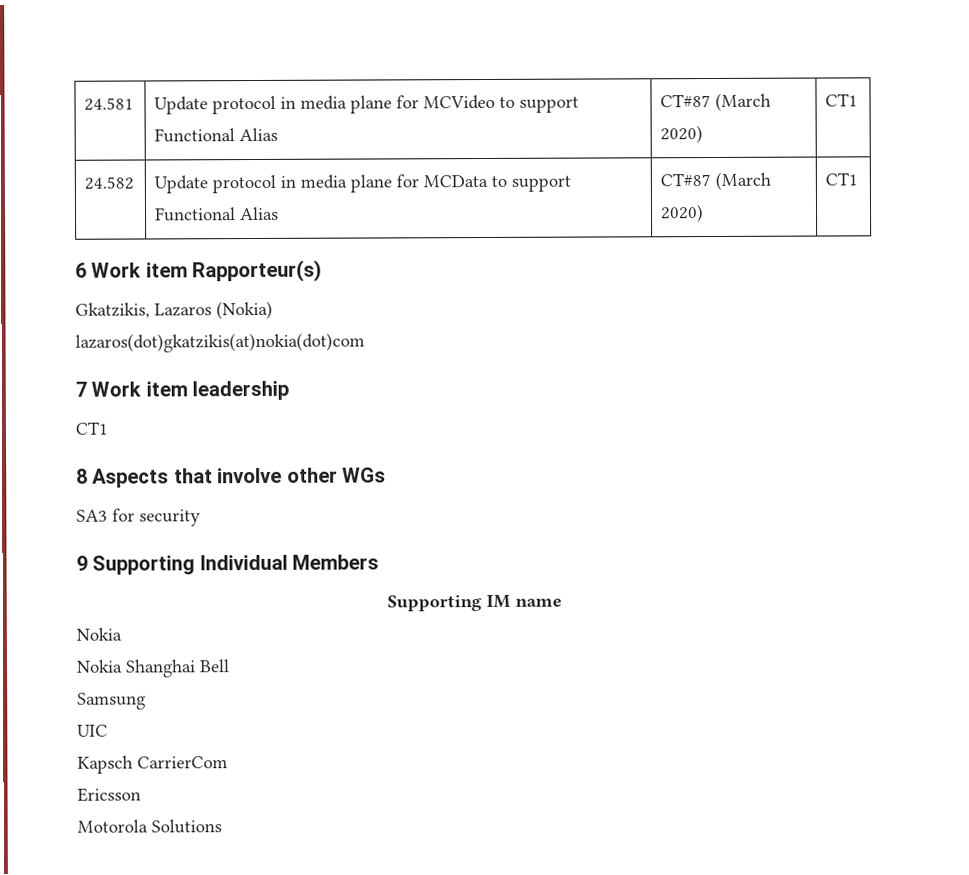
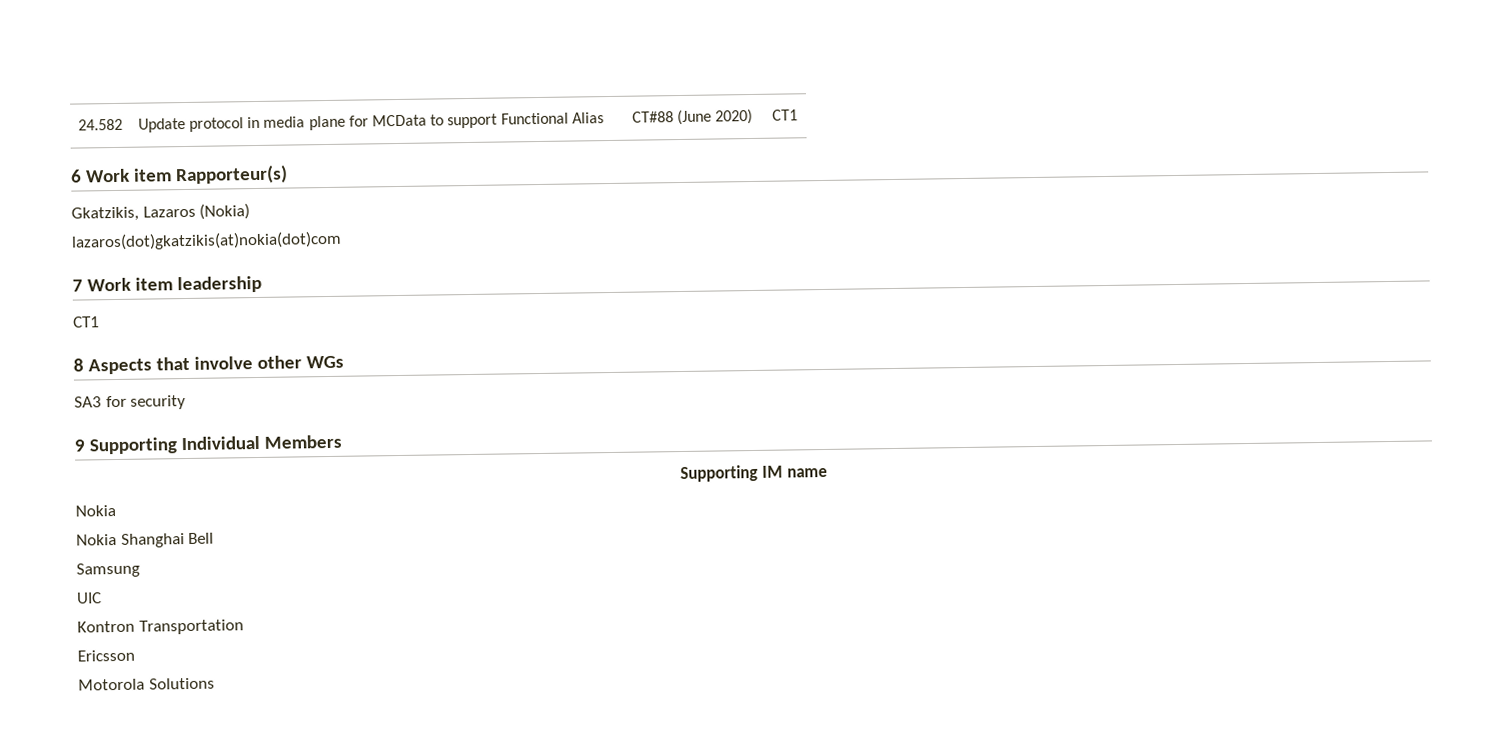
- 24.581 | Update protocol in media plane for MCVideo to support Functional Alias | CT#87 (March 2020) | CT1
- 24.582 | Update protocol in media plane for MCData to support Functional Alias | CT#87 (March 2020) | CT1
+ 24.582 | Update protocol in media plane for MCData to support Functional Alias | CT#88 (June 2020) | CT1
- Kapsch CarrierCom
+ Kontron Transportation

